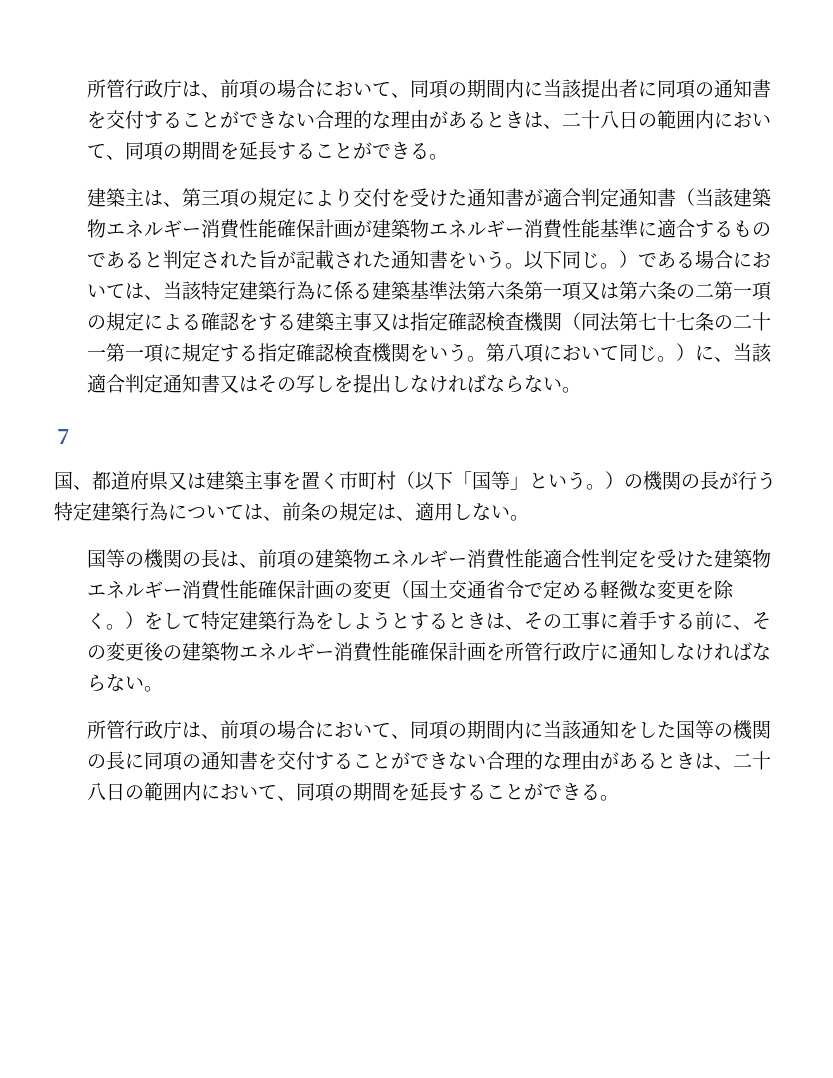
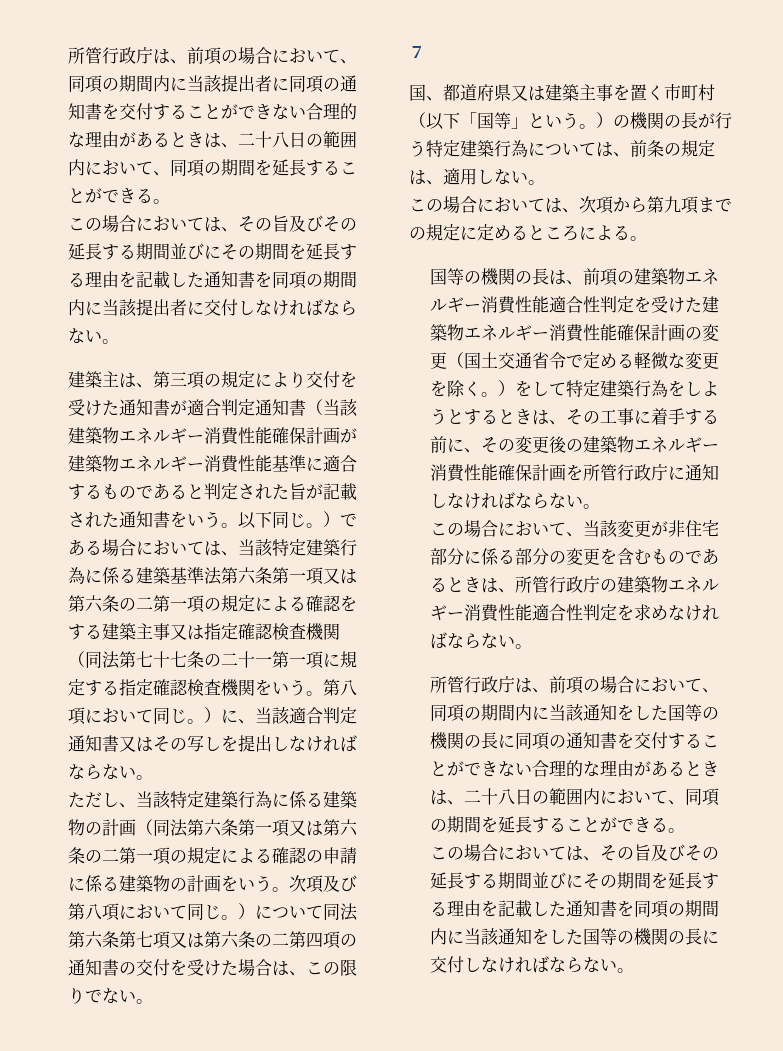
+ この場合においては、その旨及びその延長する期間並びにその期間を延長する理由を記載した通知書を同項の期間内に当該提出者に交付しなければならない。
+ ただし、当該特定建築行為に係る建築物の計画（同法第六条第一項又は第六条の二第一項の規定による確認の申請に係る建築物の計画をいう。次項及び第八項において同じ。）について同法第六条第七項又は第六条の二第四項の通知書の交付を受けた場合は、この限りでない。
+ この場合においては、次項から第九項までの規定に定めるところによる。
+ この場合において、当該変更が非住宅部分に係る部分の変更を含むものであるときは、所管行政庁の建築物エネルギー消費性能適合性判定を求めなければならない。
+ この場合においては、その旨及びその延長する期間並びにその期間を延長する理由を記載した通知書を同項の期間内に当該通知をした国等の機関の長に交付しなければならない。

